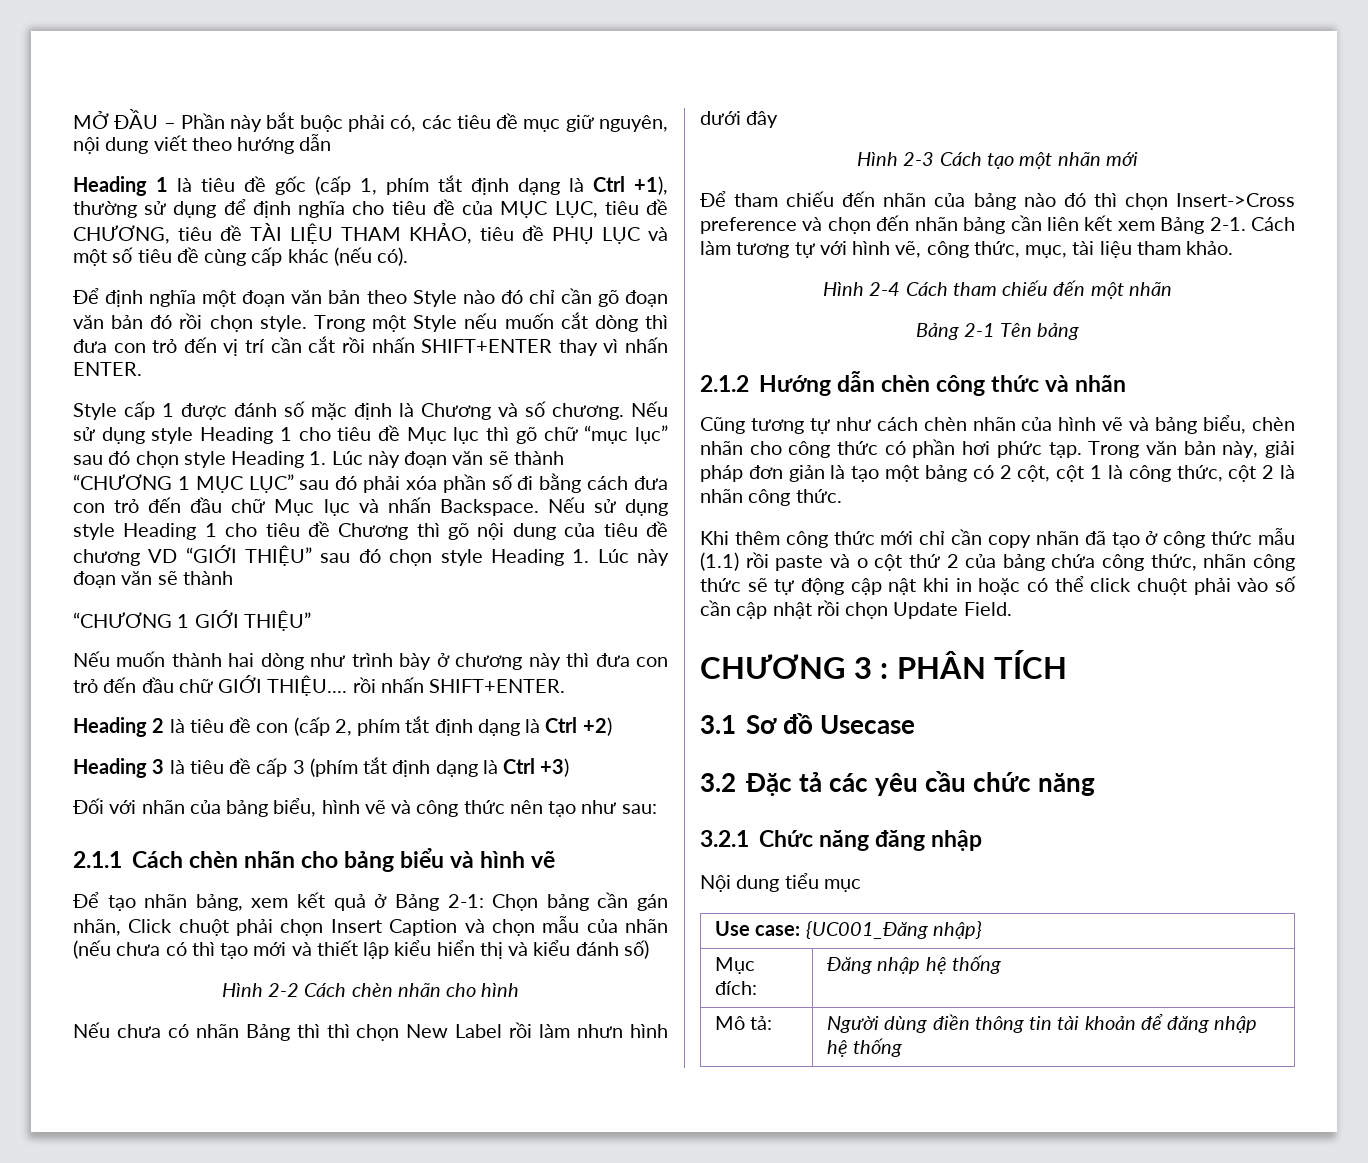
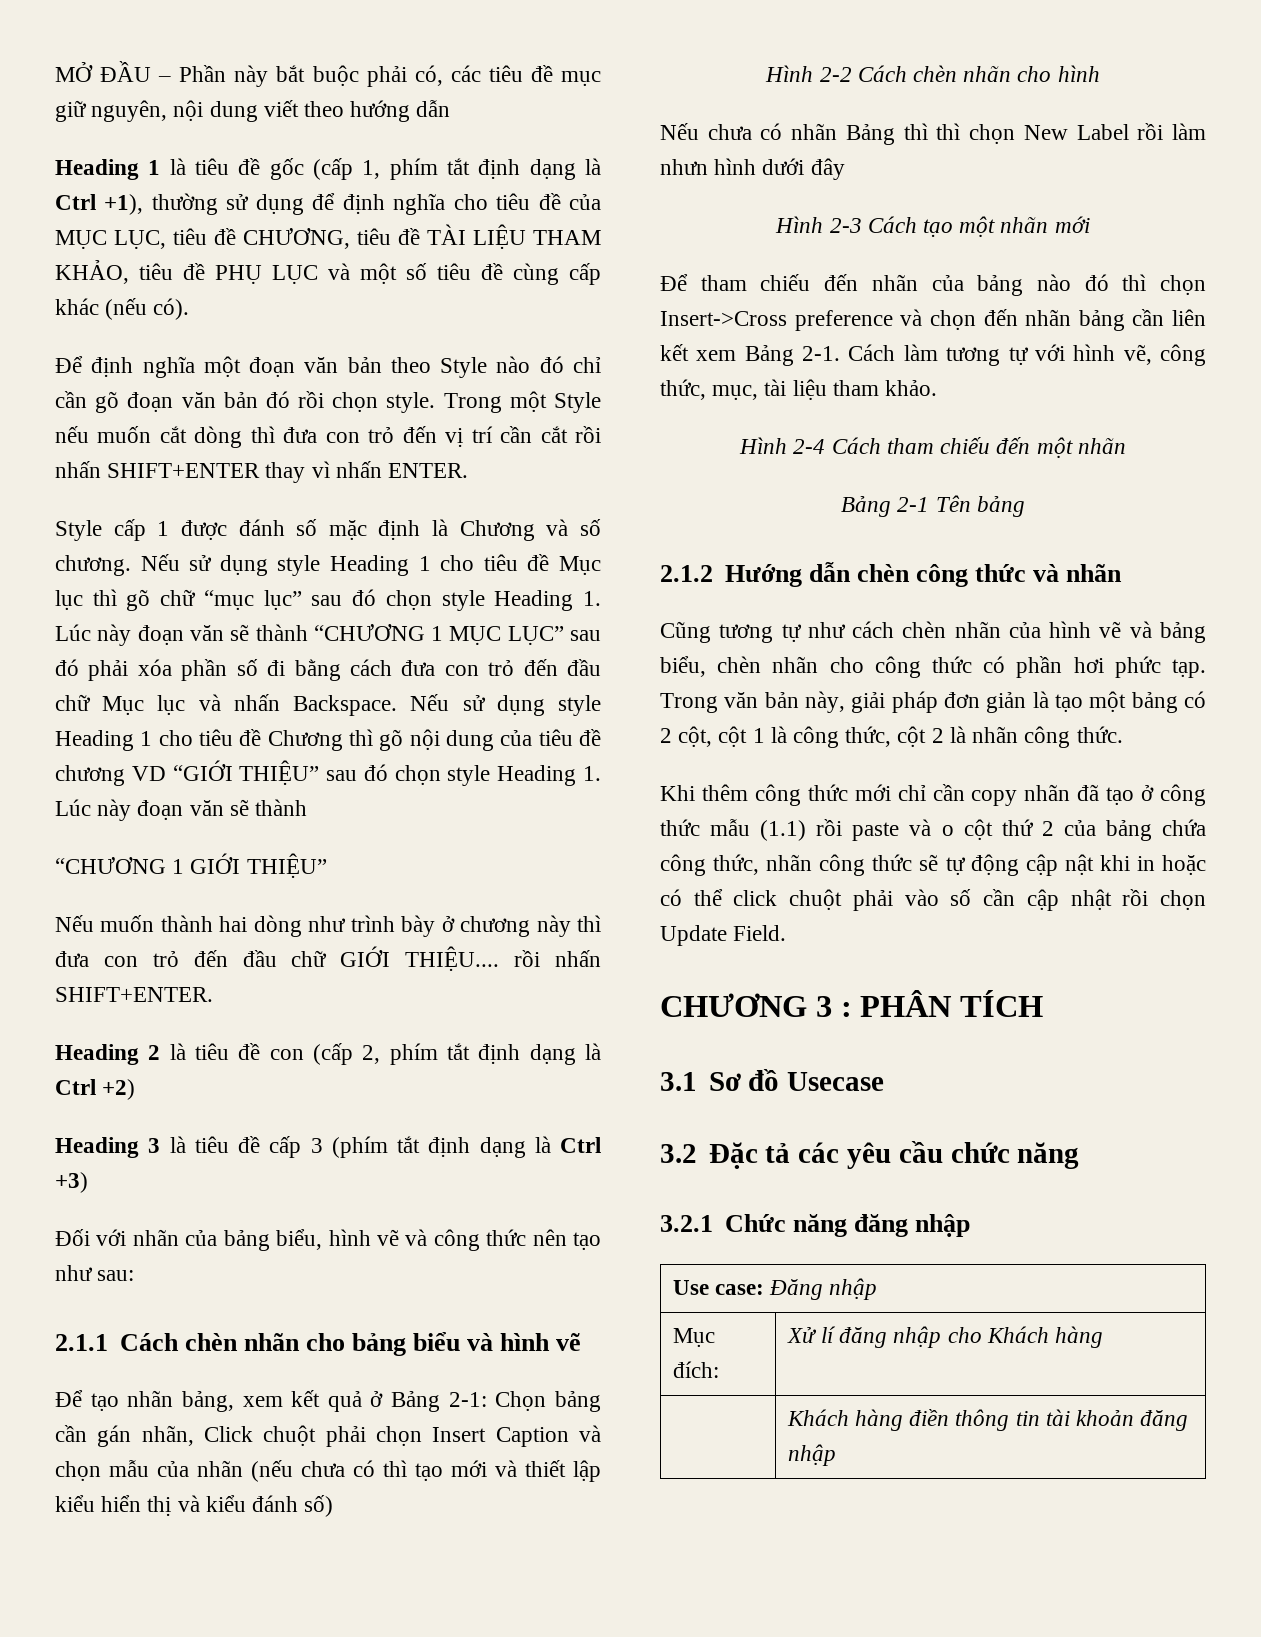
- Nội dung tiểu mục
- Use case: {UC001_Đăng nhập}
+ Use case: Đăng nhập
- Mục đích: | Đăng nhập hệ thống
- Mô tả: | Người dùng điền thông tin tài khoản để đăng nhập hệ thống
+ Mục đích: | Xử lí đăng nhập cho Khách hàng
+ | Khách hàng điền thông tin tài khoản đăng nhập

